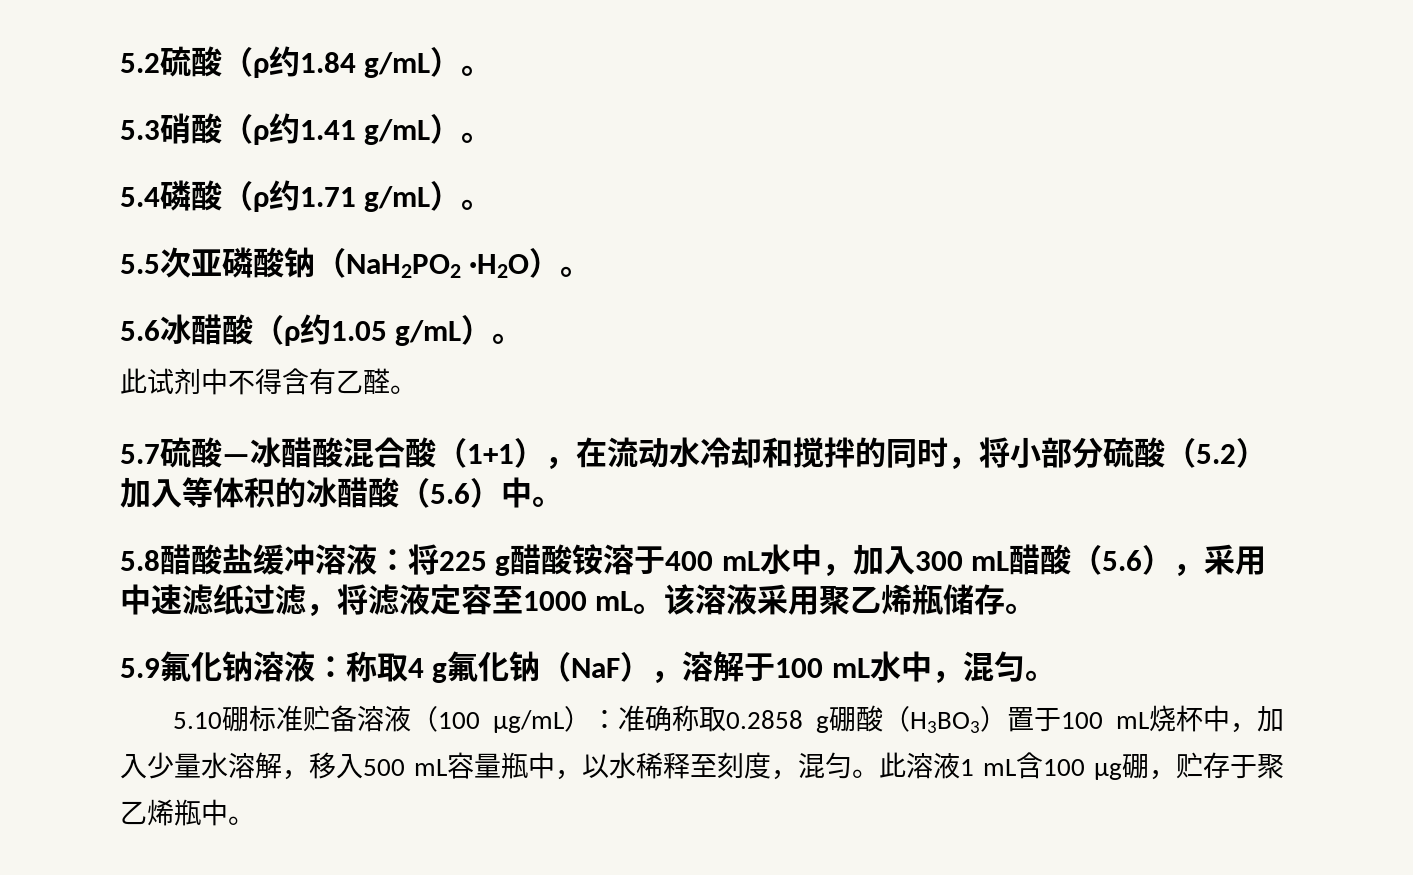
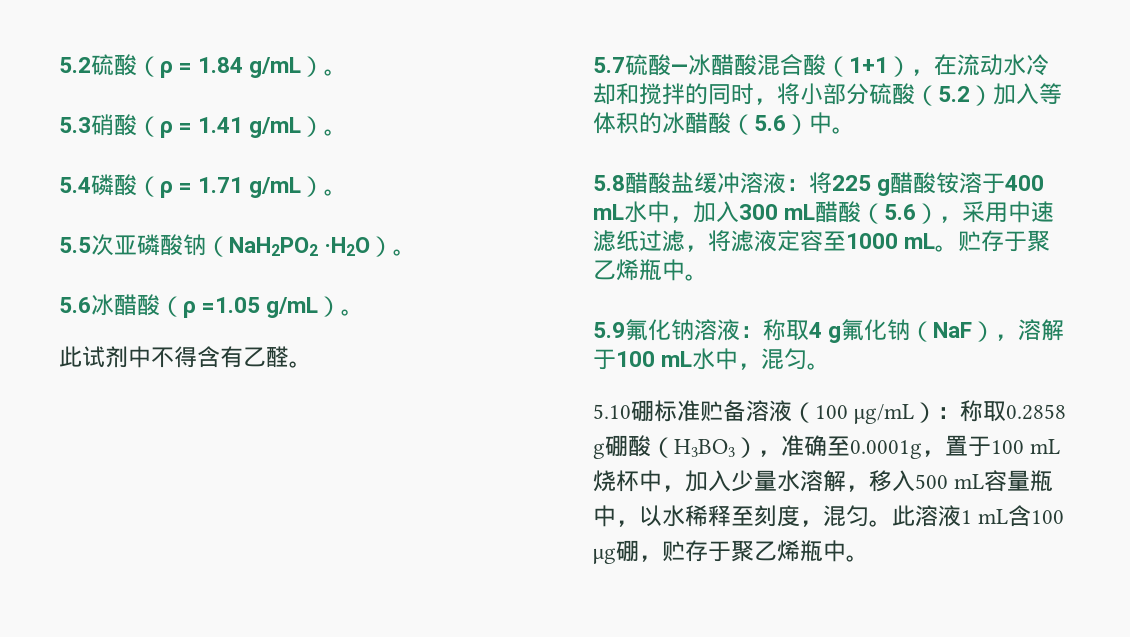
- 5.2硫酸（ρ约1.84 g/mL）。
+ 5.2硫酸（ρ = 1.84 g/mL）。
- 5.3硝酸（ρ约1.41 g/mL）。
+ 5.3硝酸（ρ = 1.41 g/mL）。
- 5.4磷酸（ρ约1.71 g/mL）。
+ 5.4磷酸（ρ = 1.71 g/mL）。
- 5.6冰醋酸（ρ约1.05 g/mL）。
+ 5.6冰醋酸（ρ =1.05 g/mL）。
- 5.8醋酸盐缓冲溶液：将225 g醋酸铵溶于400 mL水中，加入300 mL醋酸（5.6），采用中速滤纸过滤，将滤液定容至1000 mL。该溶液采用聚乙烯瓶储存。
+ 5.8醋酸盐缓冲溶液：将225 g醋酸铵溶于400 mL水中，加入300 mL醋酸（5.6），采用中速滤纸过滤，将滤液定容至1000 mL。贮存于聚乙烯瓶中。
- 5.10硼标准贮备溶液（100 μg/mL）：准确称取0.2858 g硼酸（H3BO3）置于100 mL烧杯中，加入少量水溶解，移入500 mL容量瓶中，以水稀释至刻度，混匀。
+ 5.10硼标准贮备溶液（100 μg/mL）：称取0.2858 g硼酸（H3BO3），准确至0.0001g，置于100 mL烧杯中，加入少量水溶解，移入500 mL容量瓶中，以水稀释至刻度，混匀。

